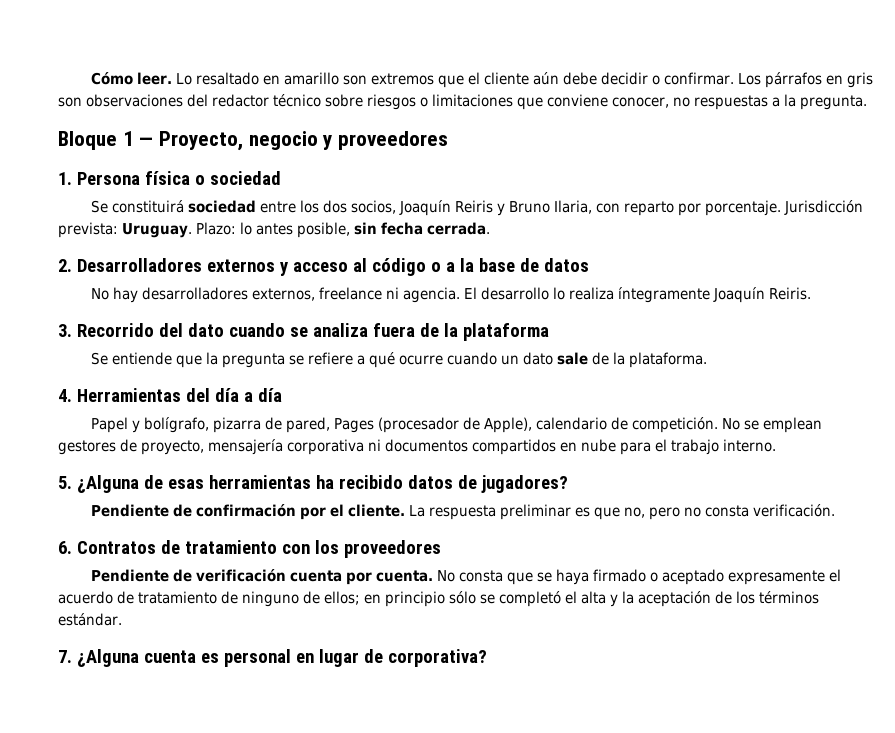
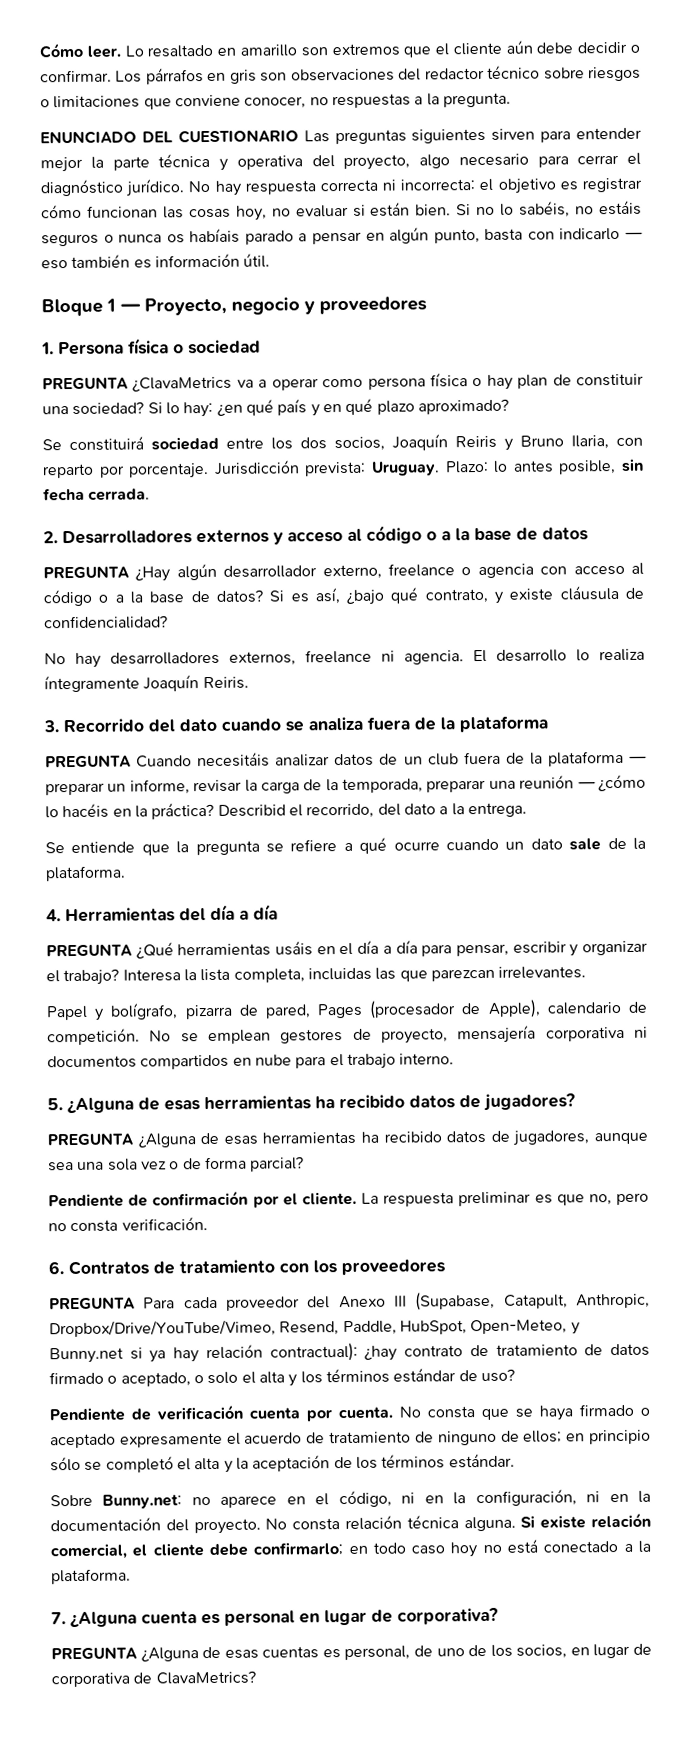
+ ENUNCIADO DEL CUESTIONARIO Las preguntas siguientes sirven para entender mejor la parte técnica y operativa del proyecto, algo necesario para cerrar el diagnóstico jurídico. No hay respuesta correcta ni incorrecta: el objetivo es registrar cómo funcionan las cosas hoy, no evaluar si están bien. Si no lo sabéis, no estáis seguros o nunca os habíais parado a pensar en algún punto, basta con indicarlo — eso también es información útil.
+ PREGUNTA ¿ClavaMetrics va a operar como persona física o hay plan de constituir una sociedad? Si lo hay: ¿en qué país y en qué plazo aproximado?
+ PREGUNTA ¿Hay algún desarrollador externo, freelance o agencia con acceso al código o a la base de datos? Si es así, ¿bajo qué contrato, y existe cláusula de confidencialidad?
+ PREGUNTA Cuando necesitáis analizar datos de un club fuera de la plataforma — preparar un informe, revisar la carga de la temporada, preparar una reunión — ¿cómo lo hacéis en la práctica? Describid el recorrido, del dato a la entrega.
+ PREGUNTA ¿Qué herramientas usáis en el día a día para pensar, escribir y organizar el trabajo? Interesa la lista completa, incluidas las que parezcan irrelevantes.
+ PREGUNTA ¿Alguna de esas herramientas ha recibido datos de jugadores, aunque sea una sola vez o de forma parcial?
+ PREGUNTA Para cada proveedor del Anexo III (Supabase, Catapult, Anthropic, Dropbox/Drive/YouTube/Vimeo, Resend, Paddle, HubSpot, Open-Meteo, y Bunny.net si ya hay relación contractual): ¿hay contrato de tratamiento de datos firmado o aceptado, o solo el alta y los términos estándar de uso?
+ Sobre Bunny.net: no aparece en el código, ni en la configuración, ni en la documentación del proyecto. No consta relación técnica alguna. Si existe relación comercial, el cliente debe confirmarlo; en todo caso hoy no está conectado a la plataforma.
+ PREGUNTA ¿Alguna de esas cuentas es personal, de uno de los socios, en lugar de corporativa de ClavaMetrics?

